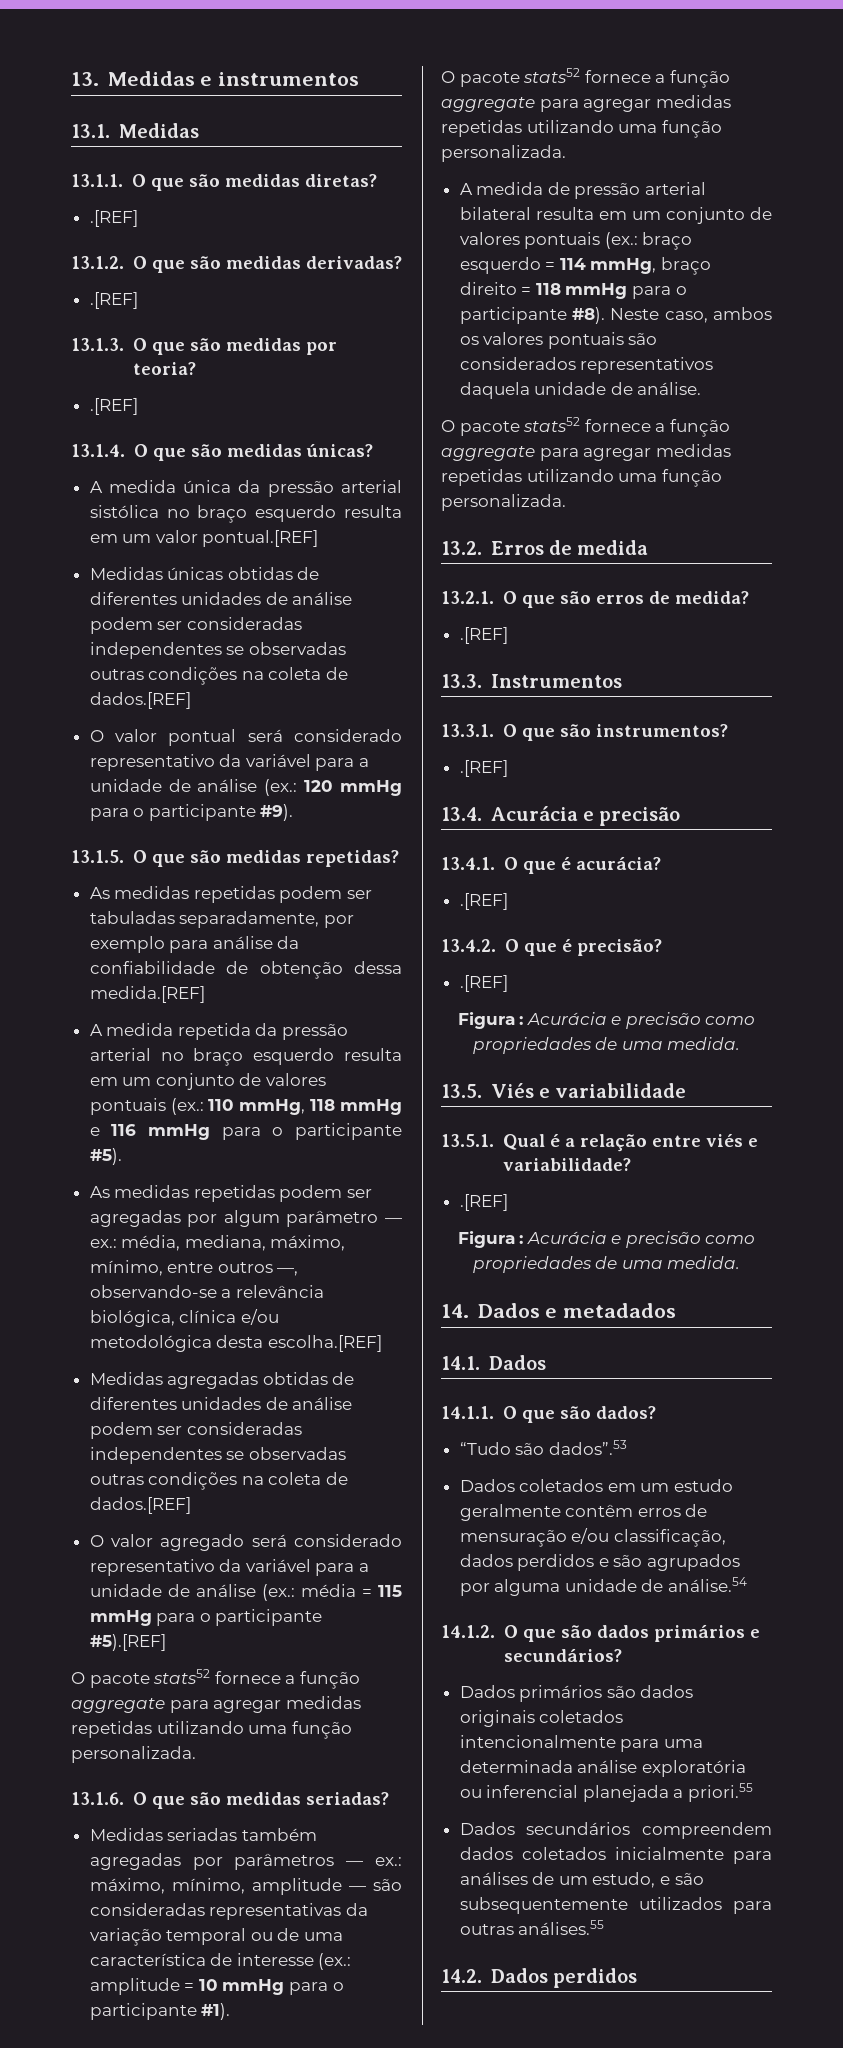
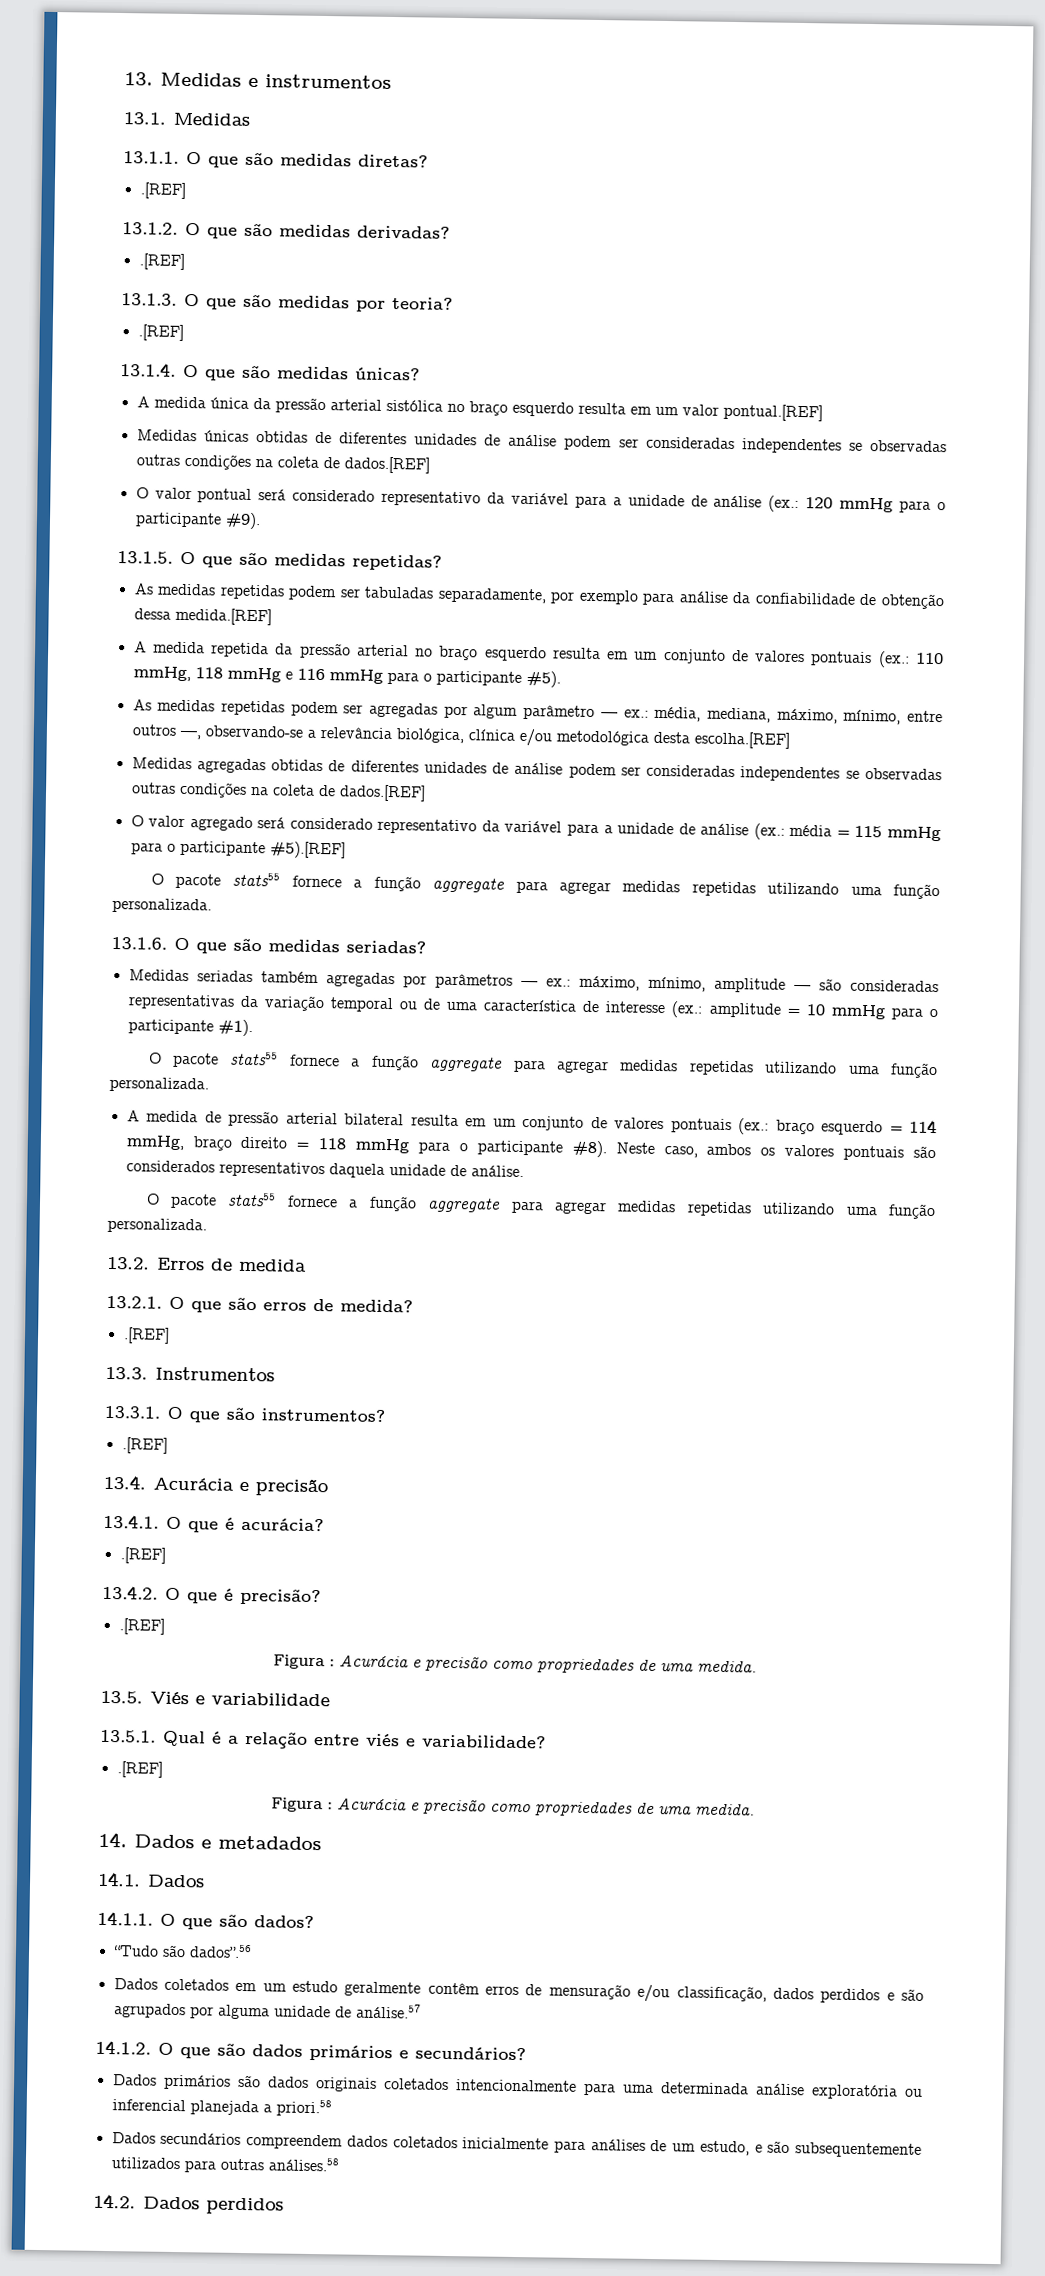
  O valor agregado será considerado representativo da variável para a unidade de análise (ex.: média = 115 mmHg para o participante #5).[REF]
- O pacote stats52 fornece a função aggregate para agregar medidas repetidas utilizando uma função personalizada.
+ O pacote stats55 fornece a função aggregate para agregar medidas repetidas utilizando uma função personalizada.
  Medidas seriadas também agregadas por parâmetros — ex.: máximo, mínimo, amplitude — são consideradas representativas da variação temporal ou de uma característica de interesse (ex.: amplitude = 10 mmHg para o participante #1).
- O pacote stats52 fornece a função aggregate para agregar medidas repetidas utilizando uma função personalizada.
+ O pacote stats55 fornece a função aggregate para agregar medidas repetidas utilizando uma função personalizada.
  Neste caso, ambos os valores pontuais são considerados representativos daquela unidade de análise.
- O pacote stats52 fornece a função aggregate para agregar medidas repetidas utilizando uma função personalizada.
+ O pacote stats55 fornece a função aggregate para agregar medidas repetidas utilizando uma função personalizada.
- “Tudo são dados”.53
+ “Tudo são dados”.56
- Dados coletados em um estudo geralmente contêm erros de mensuração e/ou classificação, dados perdidos e são agrupados por alguma unidade de análise.54
+ Dados coletados em um estudo geralmente contêm erros de mensuração e/ou classificação, dados perdidos e são agrupados por alguma unidade de análise.57
- Dados primários são dados originais coletados intencionalmente para uma determinada análise exploratória ou inferencial planejada a priori.55
+ Dados primários são dados originais coletados intencionalmente para uma determinada análise exploratória ou inferencial planejada a priori.58
- Dados secundários compreendem dados coletados inicialmente para análises de um estudo, e são subsequentemente utilizados para outras análises.55
+ Dados secundários compreendem dados coletados inicialmente para análises de um estudo, e são subsequentemente utilizados para outras análises.58

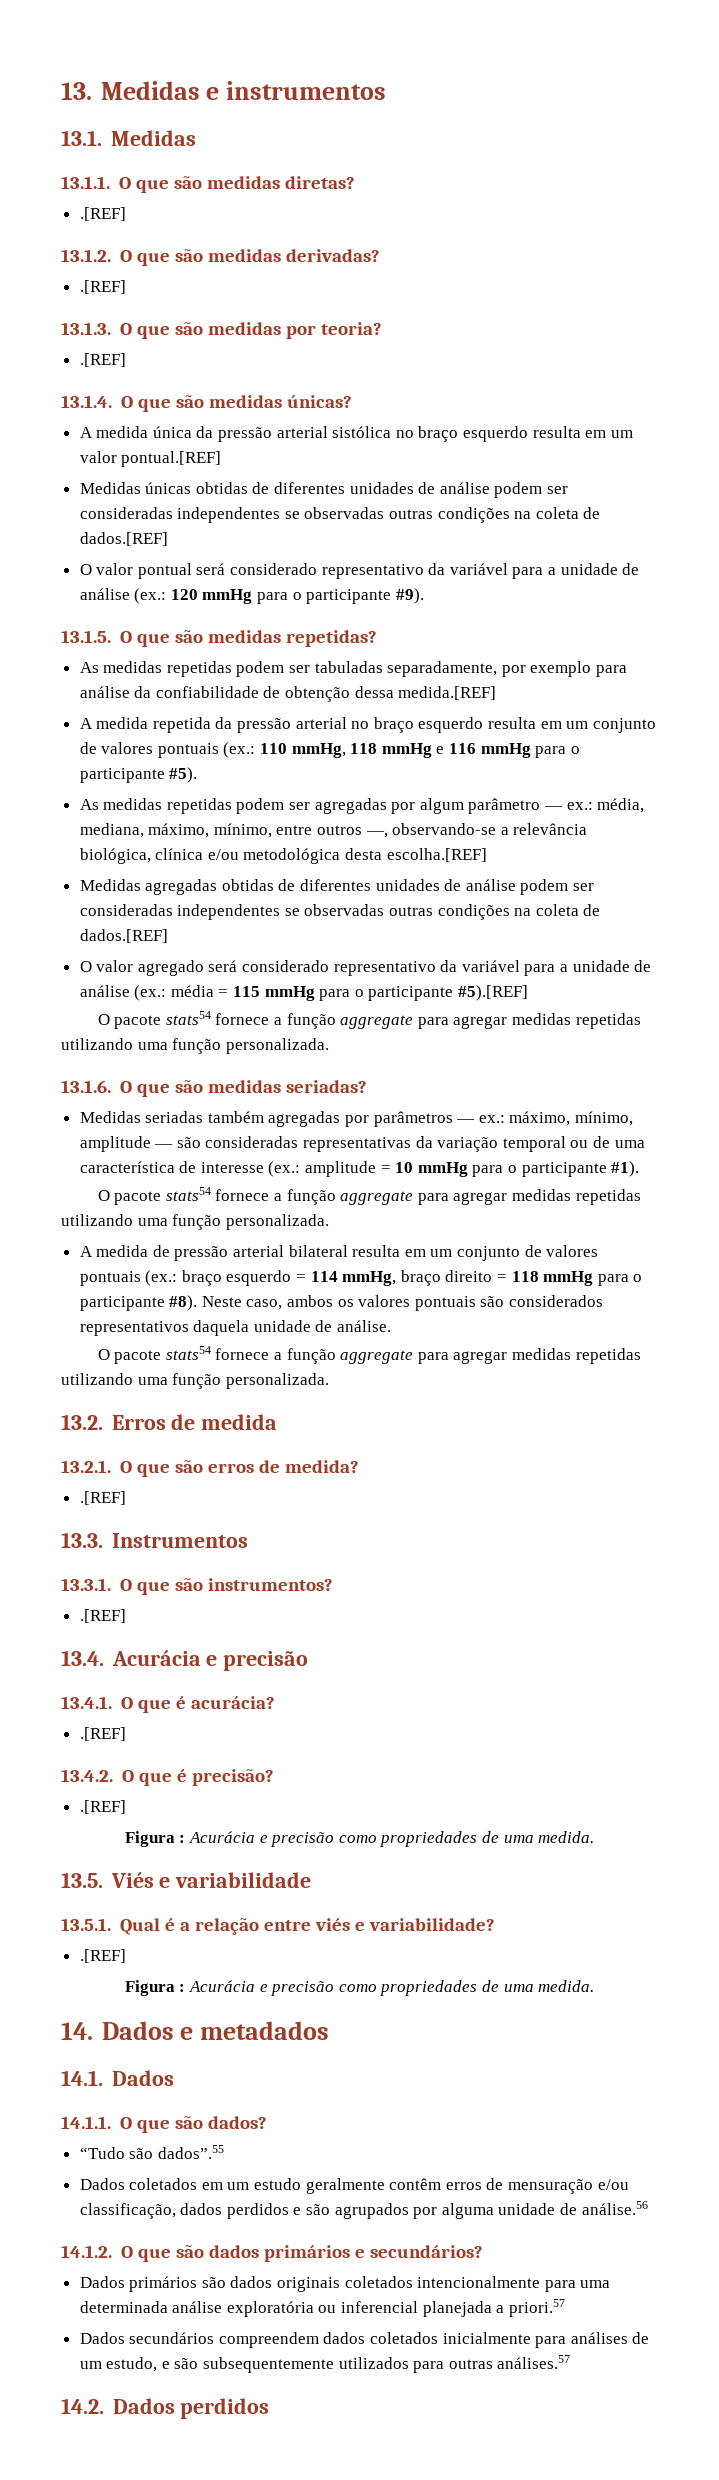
  O valor agregado será considerado representativo da variável para a unidade de análise (ex.: média = 115 mmHg para o participante #5).[REF]
- O pacote stats55 fornece a função aggregate para agregar medidas repetidas utilizando uma função personalizada.
+ O pacote stats54 fornece a função aggregate para agregar medidas repetidas utilizando uma função personalizada.
  Medidas seriadas também agregadas por parâmetros — ex.: máximo, mínimo, amplitude — são consideradas representativas da variação temporal ou de uma característica de interesse (ex.: amplitude = 10 mmHg para o participante #1).
- O pacote stats55 fornece a função aggregate para agregar medidas repetidas utilizando uma função personalizada.
+ O pacote stats54 fornece a função aggregate para agregar medidas repetidas utilizando uma função personalizada.
  Neste caso, ambos os valores pontuais são considerados representativos daquela unidade de análise.
- O pacote stats55 fornece a função aggregate para agregar medidas repetidas utilizando uma função personalizada.
+ O pacote stats54 fornece a função aggregate para agregar medidas repetidas utilizando uma função personalizada.
- “Tudo são dados”.56
+ “Tudo são dados”.55
- Dados coletados em um estudo geralmente contêm erros de mensuração e/ou classificação, dados perdidos e são agrupados por alguma unidade de análise.57
+ Dados coletados em um estudo geralmente contêm erros de mensuração e/ou classificação, dados perdidos e são agrupados por alguma unidade de análise.56
- Dados primários são dados originais coletados intencionalmente para uma determinada análise exploratória ou inferencial planejada a priori.58
+ Dados primários são dados originais coletados intencionalmente para uma determinada análise exploratória ou inferencial planejada a priori.57
- Dados secundários compreendem dados coletados inicialmente para análises de um estudo, e são subsequentemente utilizados para outras análises.58
+ Dados secundários compreendem dados coletados inicialmente para análises de um estudo, e são subsequentemente utilizados para outras análises.57

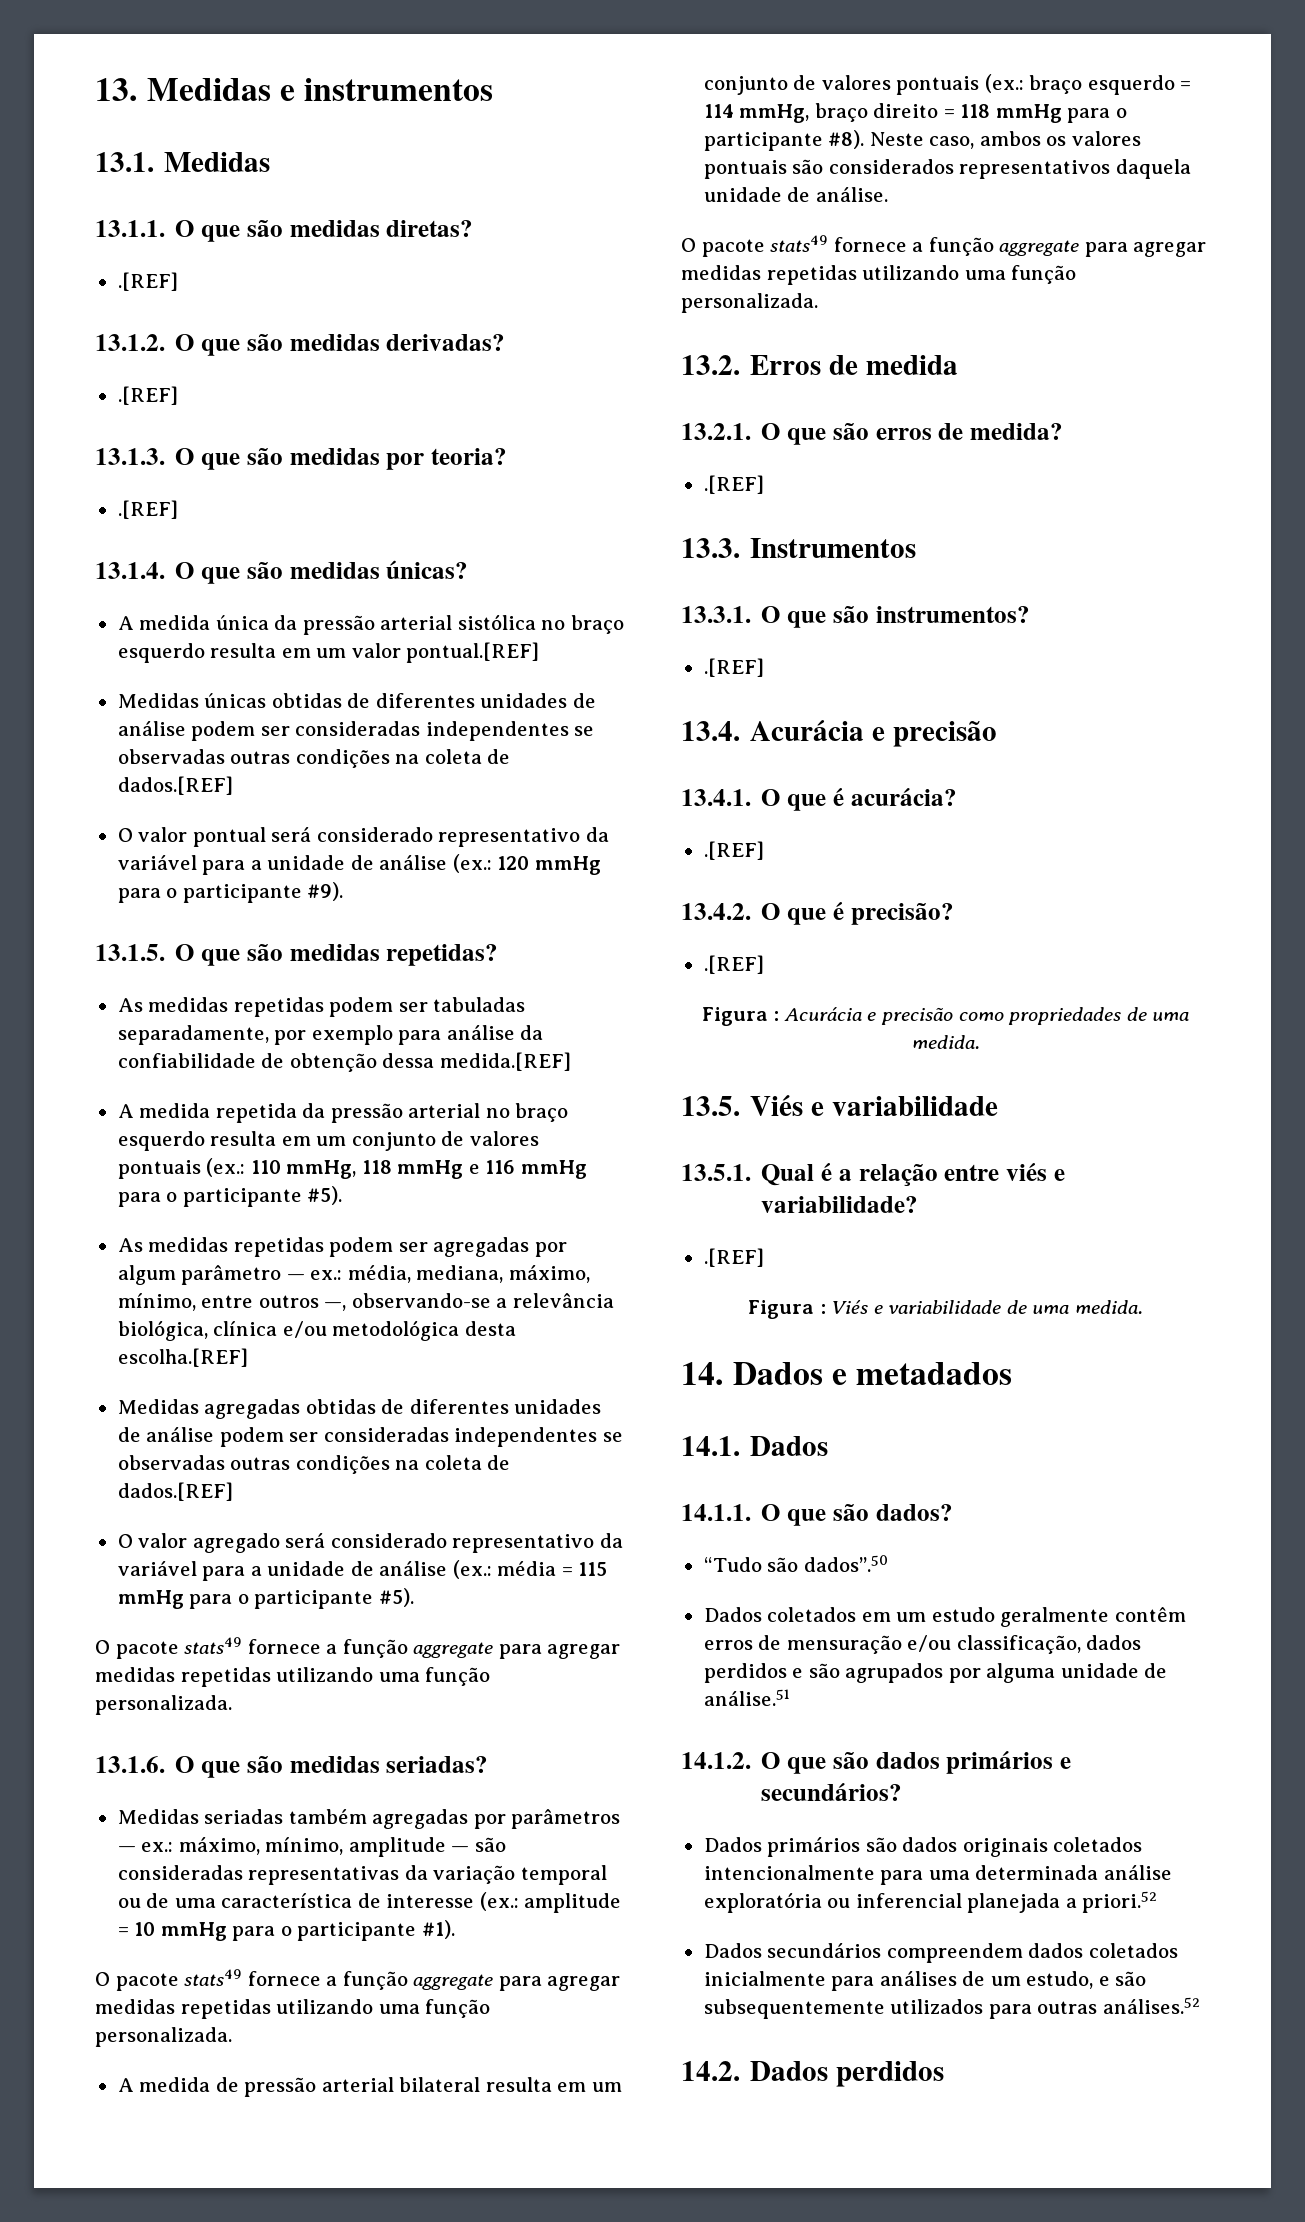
- O valor agregado será considerado representativo da variável para a unidade de análise (ex.: média = 115 mmHg para o participante #5).[REF]
- O pacote stats54 fornece a função aggregate para agregar medidas repetidas utilizando uma função personalizada.
+ O valor agregado será considerado representativo da variável para a unidade de análise (ex.: média = 115 mmHg para o participante #5).
+ O pacote stats49 fornece a função aggregate para agregar medidas repetidas utilizando uma função personalizada.
  Medidas seriadas também agregadas por parâmetros — ex.: máximo, mínimo, amplitude — são consideradas representativas da variação temporal ou de uma característica de interesse (ex.: amplitude = 10 mmHg para o participante #1).
- O pacote stats54 fornece a função aggregate para agregar medidas repetidas utilizando uma função personalizada.
+ O pacote stats49 fornece a função aggregate para agregar medidas repetidas utilizando uma função personalizada.
  Neste caso, ambos os valores pontuais são considerados representativos daquela unidade de análise.
- O pacote stats54 fornece a função aggregate para agregar medidas repetidas utilizando uma função personalizada.
+ O pacote stats49 fornece a função aggregate para agregar medidas repetidas utilizando uma função personalizada.
  13.5.1. Qual é a relação entre viés e variabilidade?
  .[REF]
- Figura : Acurácia e precisão como propriedades de uma medida.
+ Figura : Viés e variabilidade de uma medida.
- “Tudo são dados”.55
+ “Tudo são dados”.50
- Dados coletados em um estudo geralmente contêm erros de mensuração e/ou classificação, dados perdidos e são agrupados por alguma unidade de análise.56
+ Dados coletados em um estudo geralmente contêm erros de mensuração e/ou classificação, dados perdidos e são agrupados por alguma unidade de análise.51
- Dados primários são dados originais coletados intencionalmente para uma determinada análise exploratória ou inferencial planejada a priori.57
+ Dados primários são dados originais coletados intencionalmente para uma determinada análise exploratória ou inferencial planejada a priori.52
- Dados secundários compreendem dados coletados inicialmente para análises de um estudo, e são subsequentemente utilizados para outras análises.57
+ Dados secundários compreendem dados coletados inicialmente para análises de um estudo, e são subsequentemente utilizados para outras análises.52

